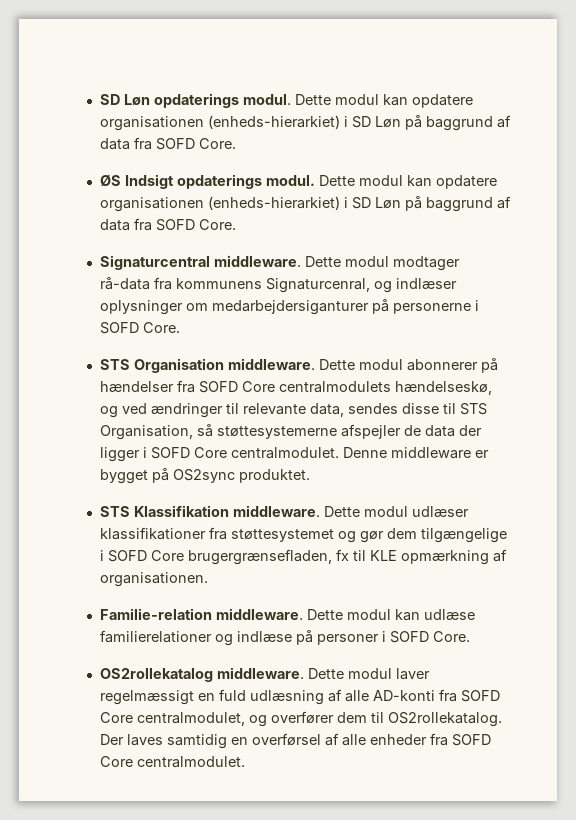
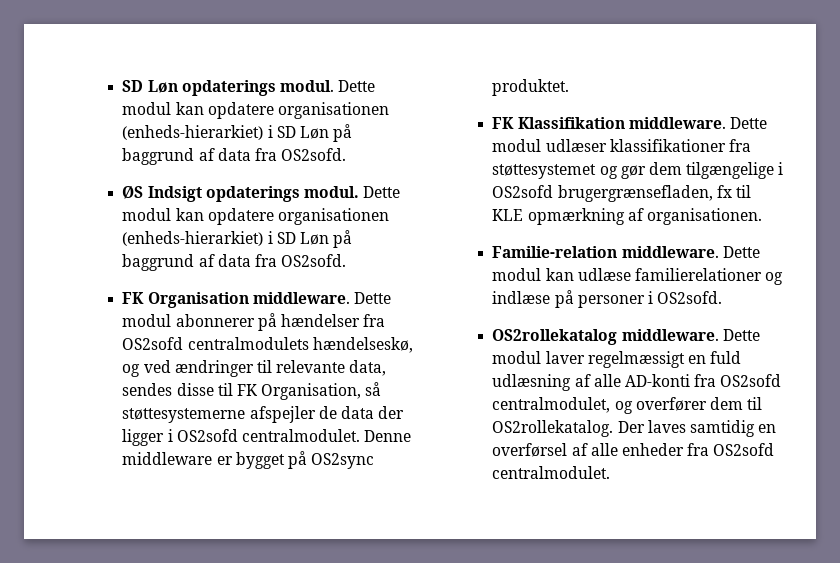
- SD Løn opdaterings modul. Dette modul kan opdatere organisationen (enheds-hierarkiet) i SD Løn på baggrund af data fra SOFD Core.
+ SD Løn opdaterings modul. Dette modul kan opdatere organisationen (enheds-hierarkiet) i SD Løn på baggrund af data fra OS2sofd.
- ØS Indsigt opdaterings modul. Dette modul kan opdatere organisationen (enheds-hierarkiet) i SD Løn på baggrund af data fra SOFD Core.
- Signaturcentral middleware. Dette modul modtager rå-data fra kommunens Signaturcenral, og indlæser oplysninger om medarbejdersiganturer på personerne i SOFD Core.
- STS Organisation middleware.
+ ØS Indsigt opdaterings modul. Dette modul kan opdatere organisationen (enheds-hierarkiet) i SD Løn på baggrund af data fra OS2sofd.
+ FK Organisation middleware.
- Dette modul abonnerer på hændelser fra SOFD Core centralmodulets hændelseskø, og ved ændringer til relevante data, sendes disse til STS Organisation, så støttesystemerne afspejler de data der ligger i SOFD Core centralmodulet.
+ Dette modul abonnerer på hændelser fra OS2sofd centralmodulets hændelseskø, og ved ændringer til relevante data, sendes disse til FK Organisation, så støttesystemerne afspejler de data der ligger i OS2sofd centralmodulet.
- STS Klassifikation middleware.
+ FK Klassifikation middleware.
- Dette modul udlæser klassifikationer fra støttesystemet og gør dem tilgængelige i SOFD Core brugergrænsefladen, fx til KLE opmærkning af organisationen.
+ Dette modul udlæser klassifikationer fra støttesystemet og gør dem tilgængelige i OS2sofd brugergrænsefladen, fx til KLE opmærkning af organisationen.
- Dette modul kan udlæse familierelationer og indlæse på personer i SOFD Core.
+ Dette modul kan udlæse familierelationer og indlæse på personer i OS2sofd.
- Dette modul laver regelmæssigt en fuld udlæsning af alle AD-konti fra SOFD Core centralmodulet, og overfører dem til OS2rollekatalog.
+ Dette modul laver regelmæssigt en fuld udlæsning af alle AD-konti fra OS2sofd centralmodulet, og overfører dem til OS2rollekatalog.
- Der laves samtidig en overførsel af alle enheder fra SOFD Core centralmodulet.
+ Der laves samtidig en overførsel af alle enheder fra OS2sofd centralmodulet.

